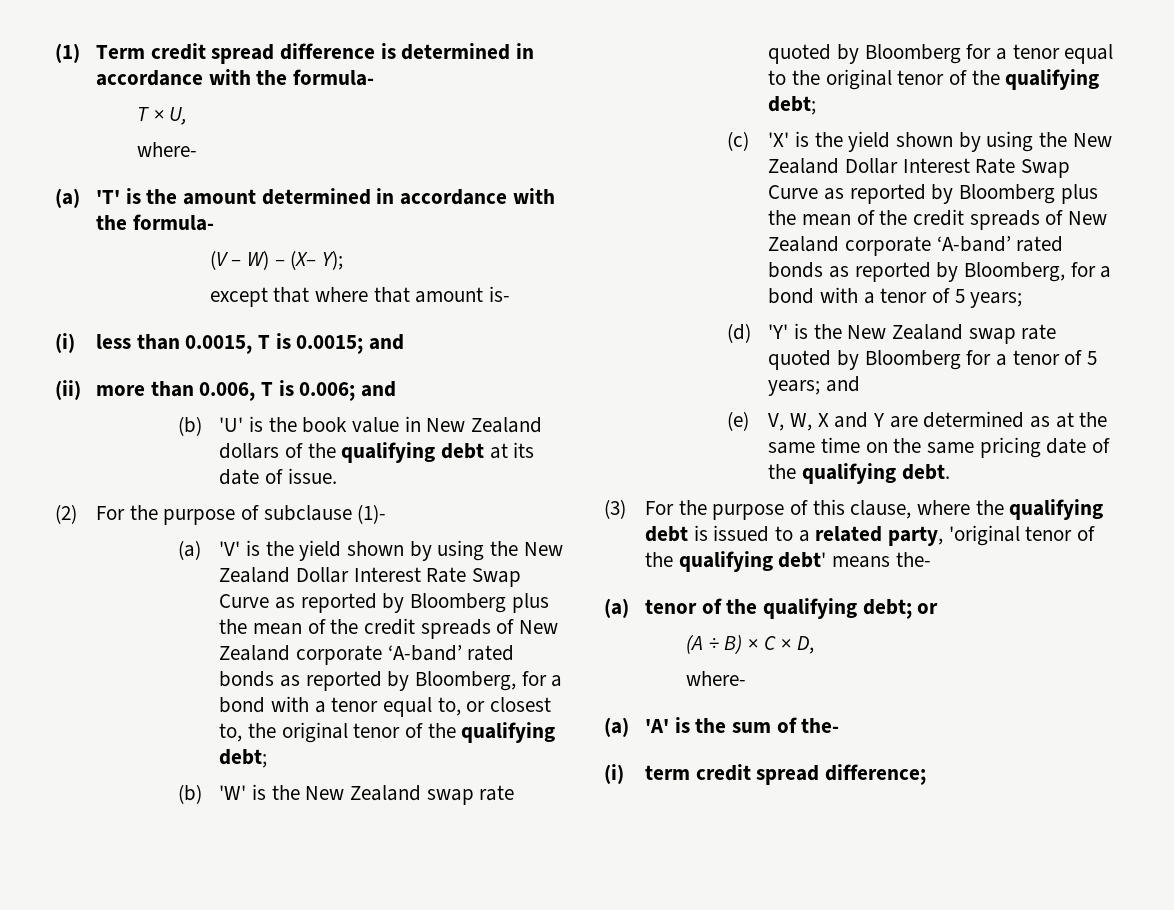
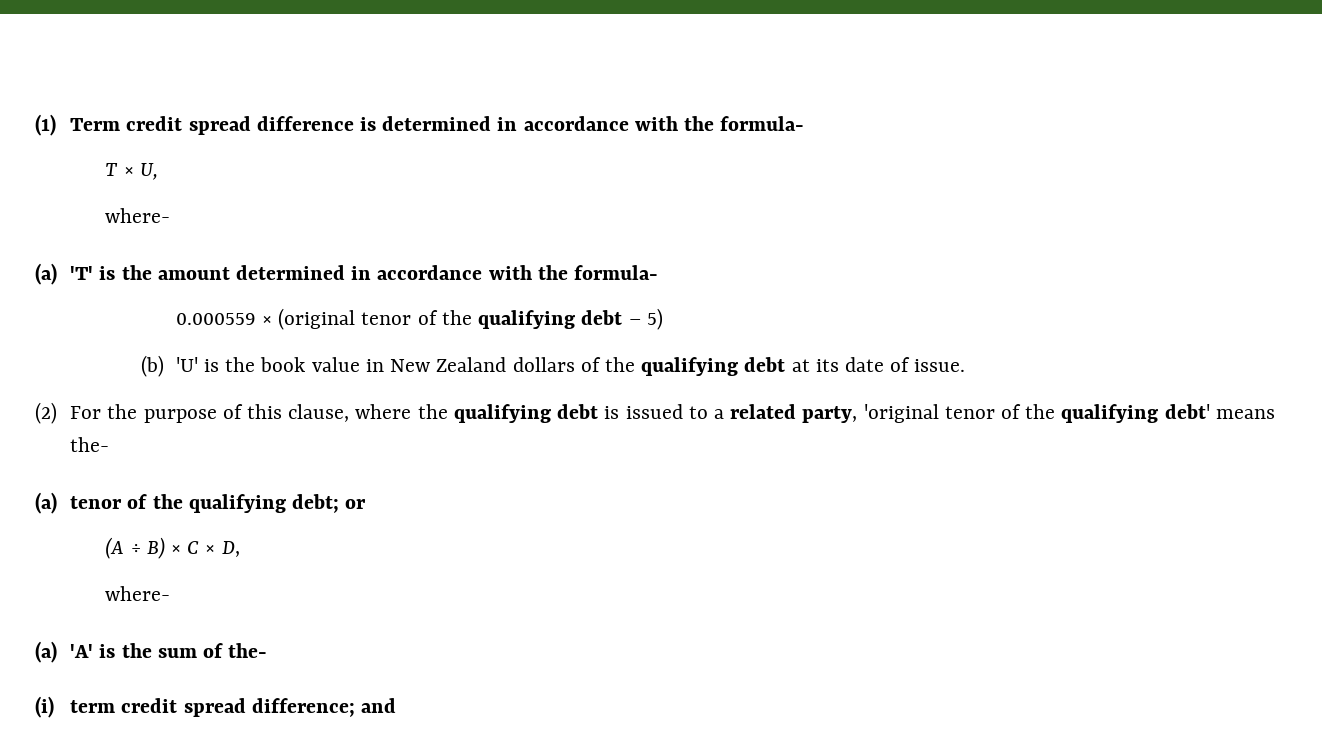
- (V – W) – (X– Y);
- except that where that amount is-
- (i) less than 0.0015, T is 0.0015; and
- (ii) more than 0.006, T is 0.006; and
+ 0.000559 × (original tenor of the qualifying debt – 5)
- (2) For the purpose of subclause (1)-
- (a) 'V' is the yield shown by using the New Zealand Dollar Interest Rate Swap Curve as reported by Bloomberg plus the mean of the credit spreads of New Zealand corporate ‘A-band’ rated bonds as reported by Bloomberg, for a bond with a tenor equal to, or closest to, the original tenor of the qualifying debt;
- (b) 'W' is the New Zealand swap rate quoted by Bloomberg for a tenor equal to the original tenor of the qualifying debt;
- (c) 'X' is the yield shown by using the New Zealand Dollar Interest Rate Swap Curve as reported by Bloomberg plus the mean of the credit spreads of New Zealand corporate ‘A-band’ rated bonds as reported by Bloomberg, for a bond with a tenor of 5 years;
- (d) 'Y' is the New Zealand swap rate quoted by Bloomberg for a tenor of 5 years; and
- (e) V, W, X and Y are determined as at the same time on the same pricing date of the qualifying debt.
- (3) For the purpose of this clause, where the qualifying debt is issued to a related party, 'original tenor of the qualifying debt' means the-
+ (2) For the purpose of this clause, where the qualifying debt is issued to a related party, 'original tenor of the qualifying debt' means the-
- (i) term credit spread difference;
+ (i) term credit spread difference; and

